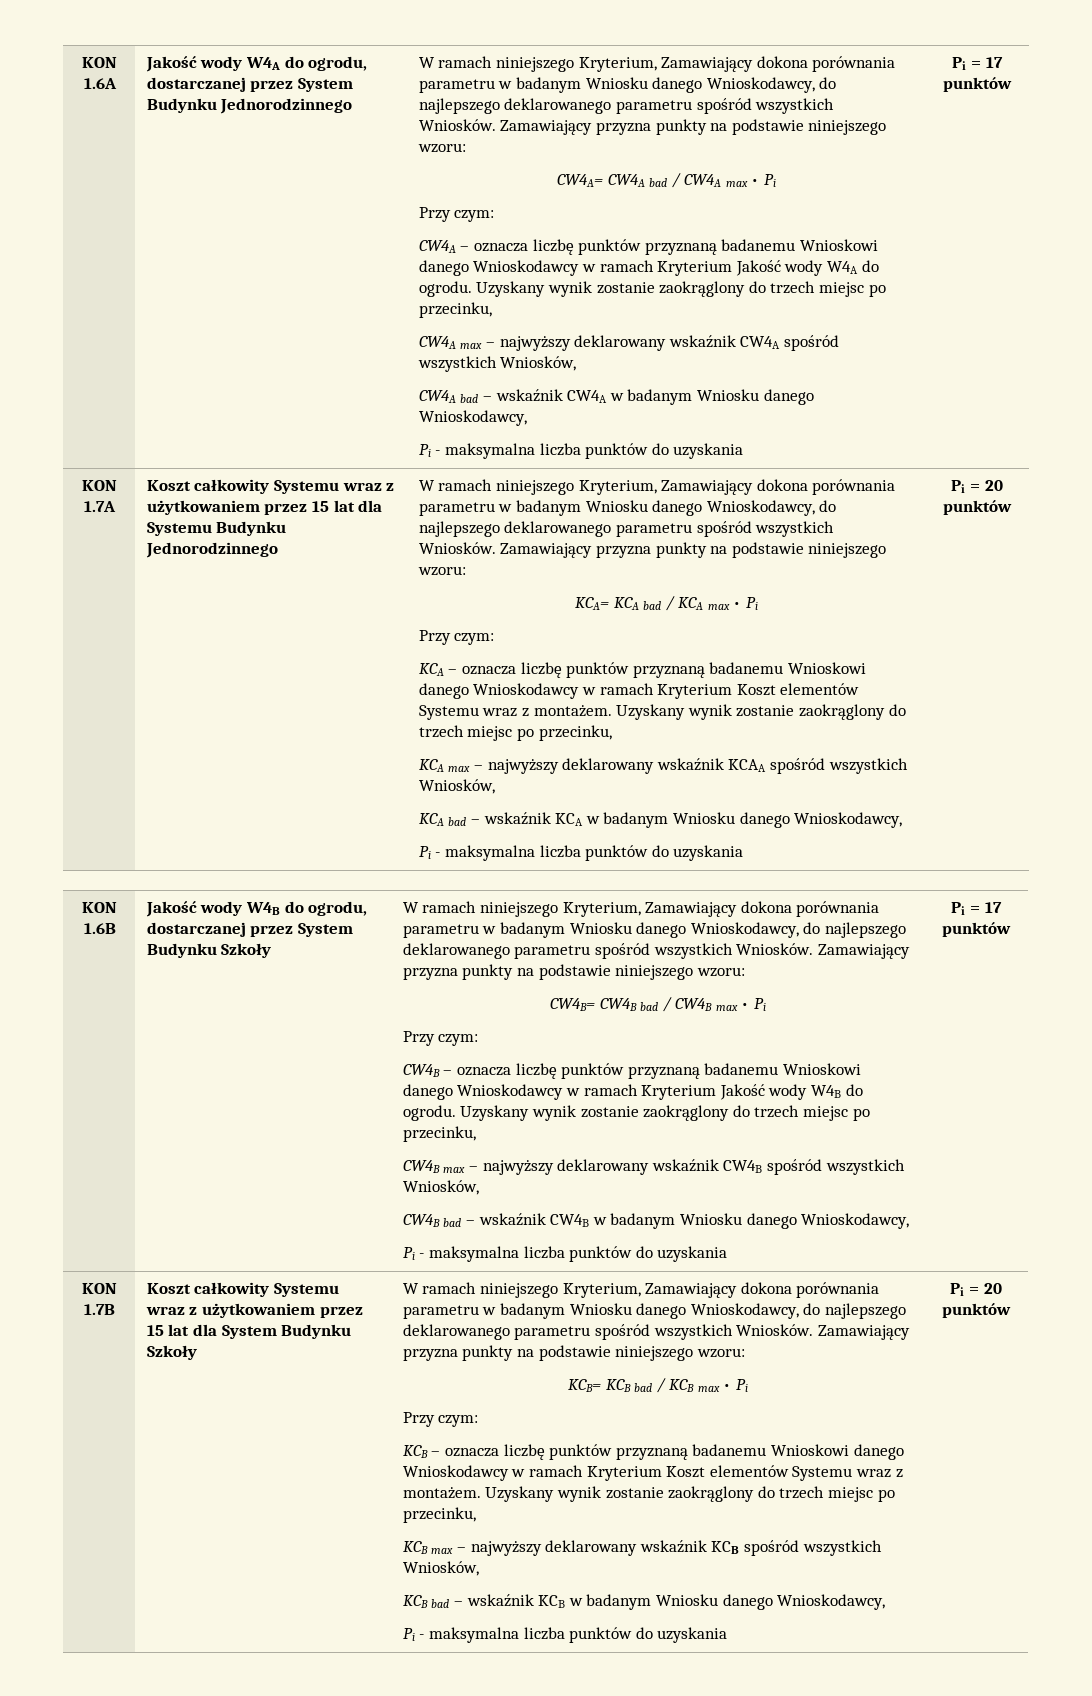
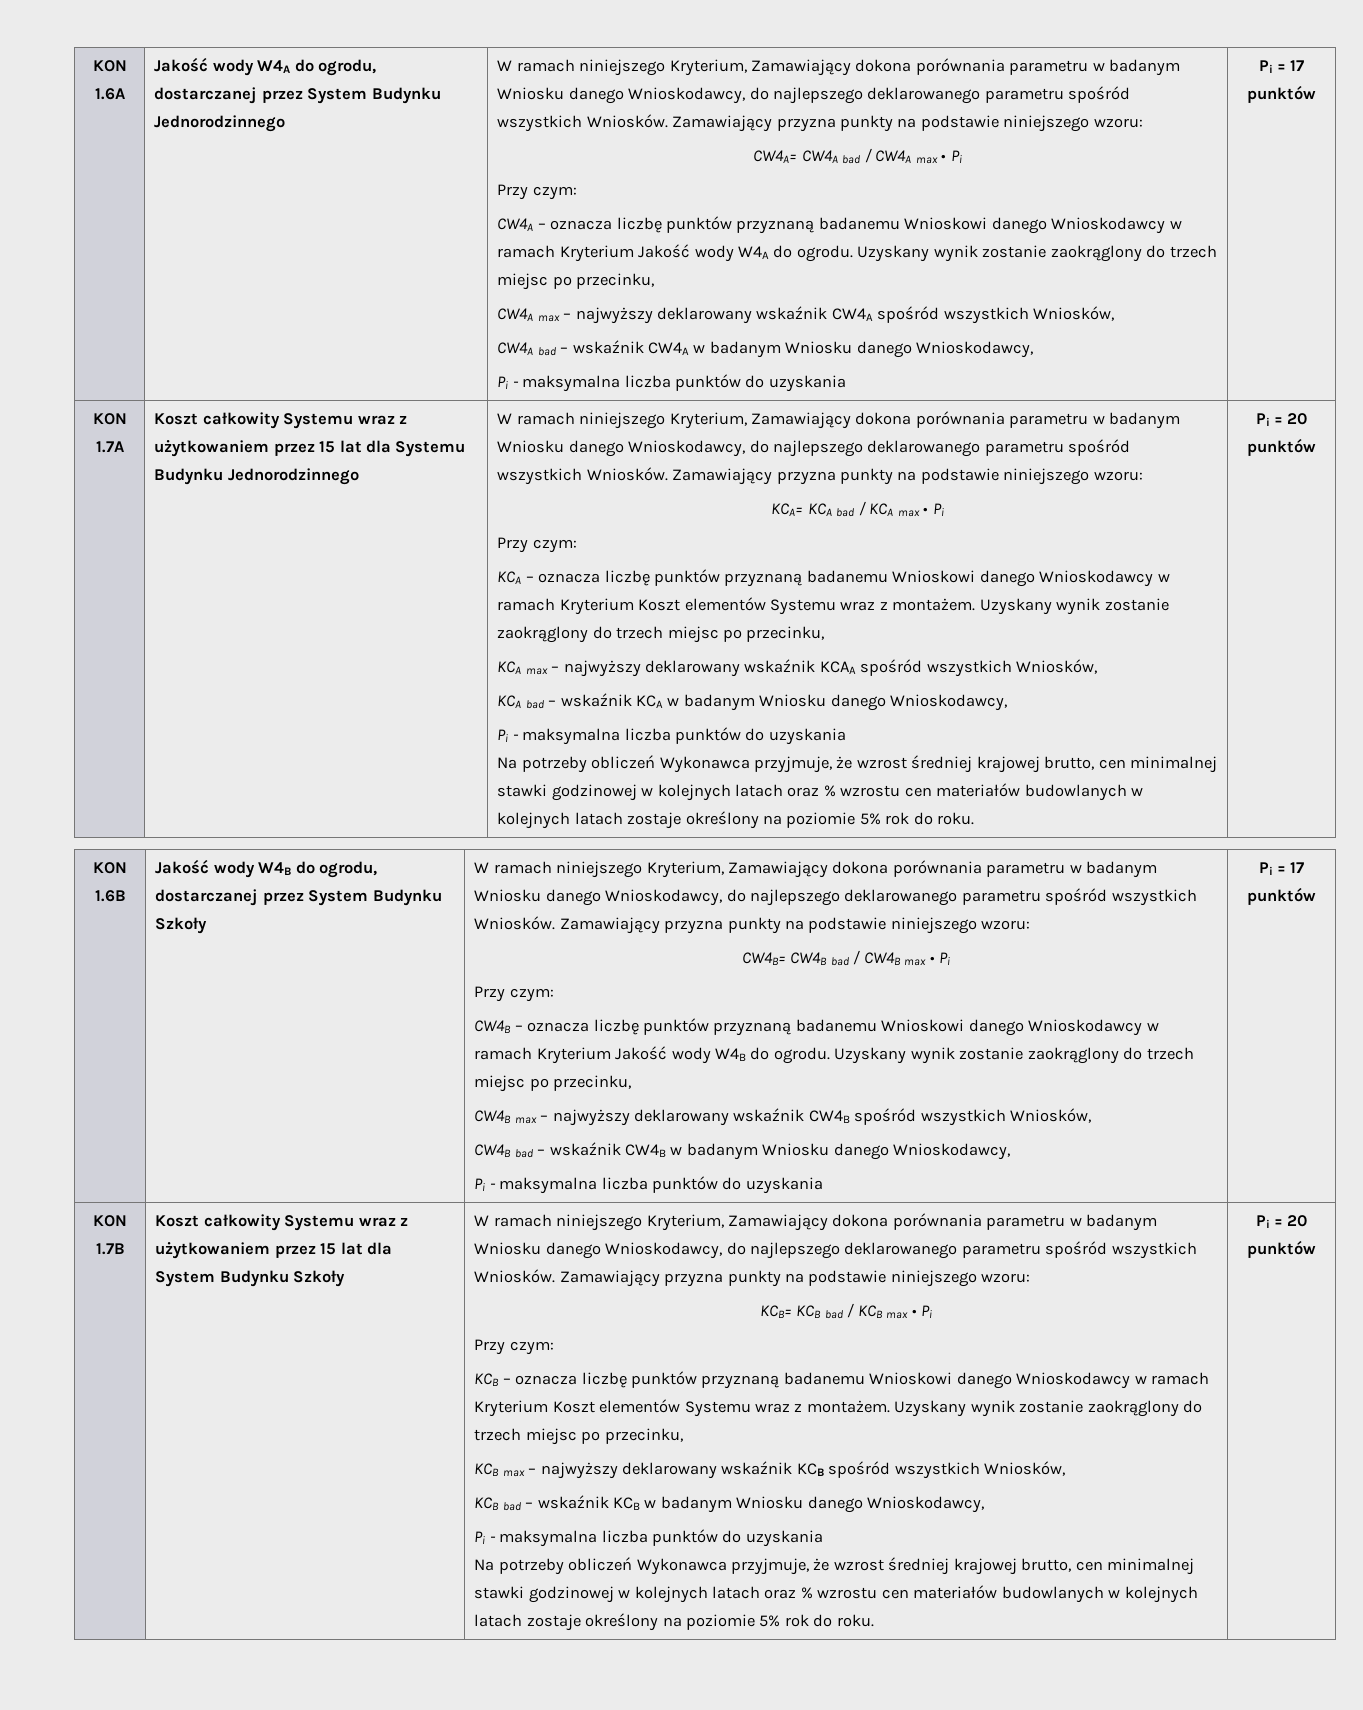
  KCA bad – wskaźnik KCA w badanym Wniosku danego Wnioskodawcy,
  Pi - maksymalna liczba punktów do uzyskania
+ Na potrzeby obliczeń Wykonawca przyjmuje, że wzrost średniej krajowej brutto, cen minimalnej stawki godzinowej w kolejnych latach oraz % wzrostu cen materiałów budowlanych w kolejnych latach zostaje określony na poziomie 5% rok do roku.
  KCB bad – wskaźnik KCB w badanym Wniosku danego Wnioskodawcy,
  Pi - maksymalna liczba punktów do uzyskania
+ Na potrzeby obliczeń Wykonawca przyjmuje, że wzrost średniej krajowej brutto, cen minimalnej stawki godzinowej w kolejnych latach oraz % wzrostu cen materiałów budowlanych w kolejnych latach zostaje określony na poziomie 5% rok do roku.

